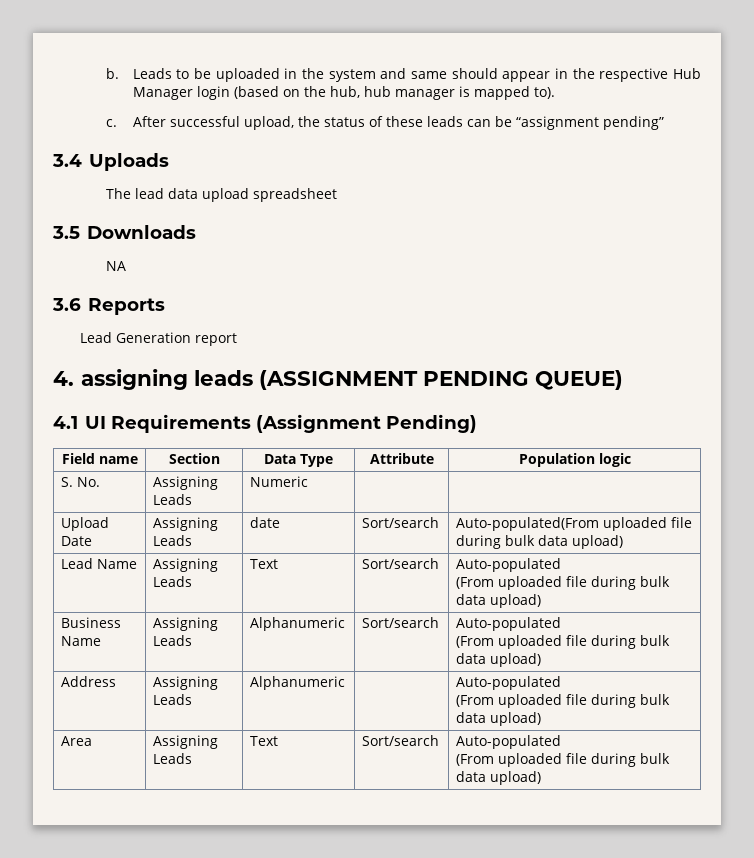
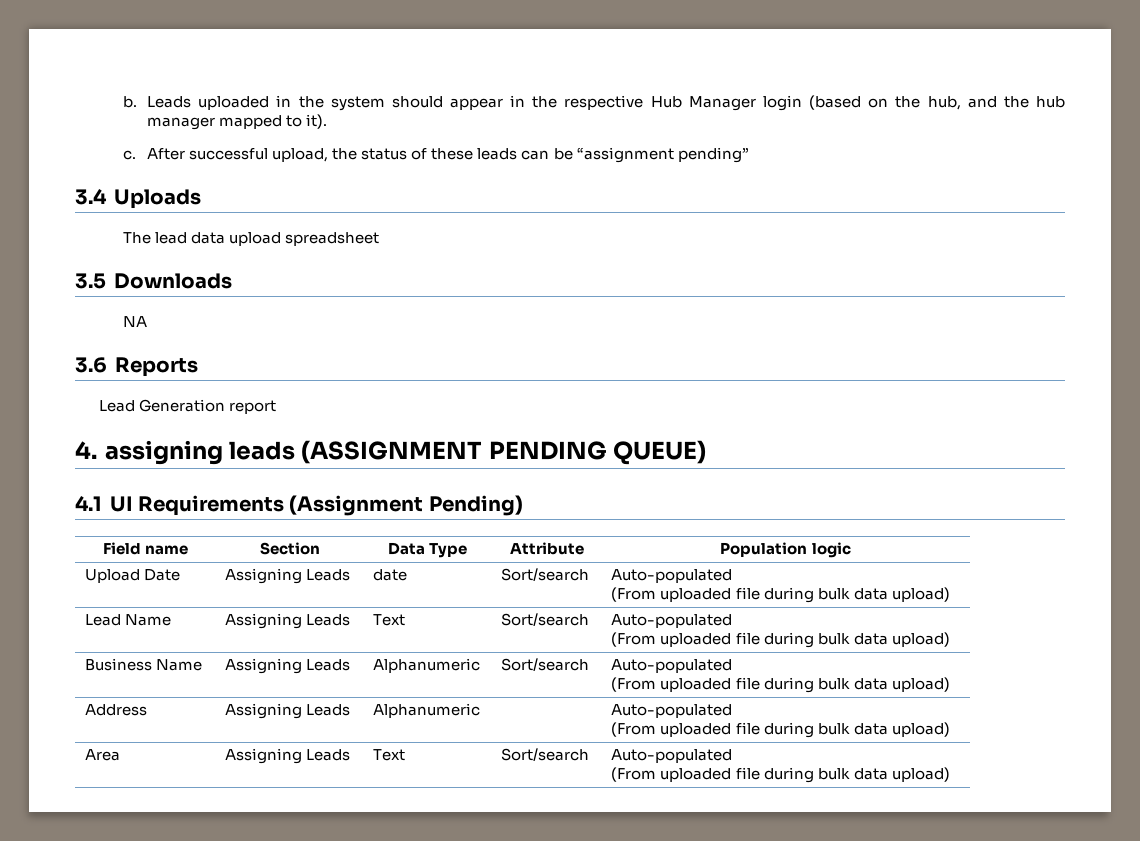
- Leads to be uploaded in the system and same should appear in the respective Hub Manager login (based on the hub, hub manager is mapped to).
+ Leads uploaded in the system should appear in the respective Hub Manager login (based on the hub, and the hub manager mapped to it).
- S. No. | Assigning Leads | Numeric | |
- Upload Date | Assigning Leads | date | Sort/search | Auto-populated(From uploaded file during bulk data upload)
+ Upload Date | Assigning Leads | date | Sort/search | Auto-populated
+ (From uploaded file during bulk data upload)

